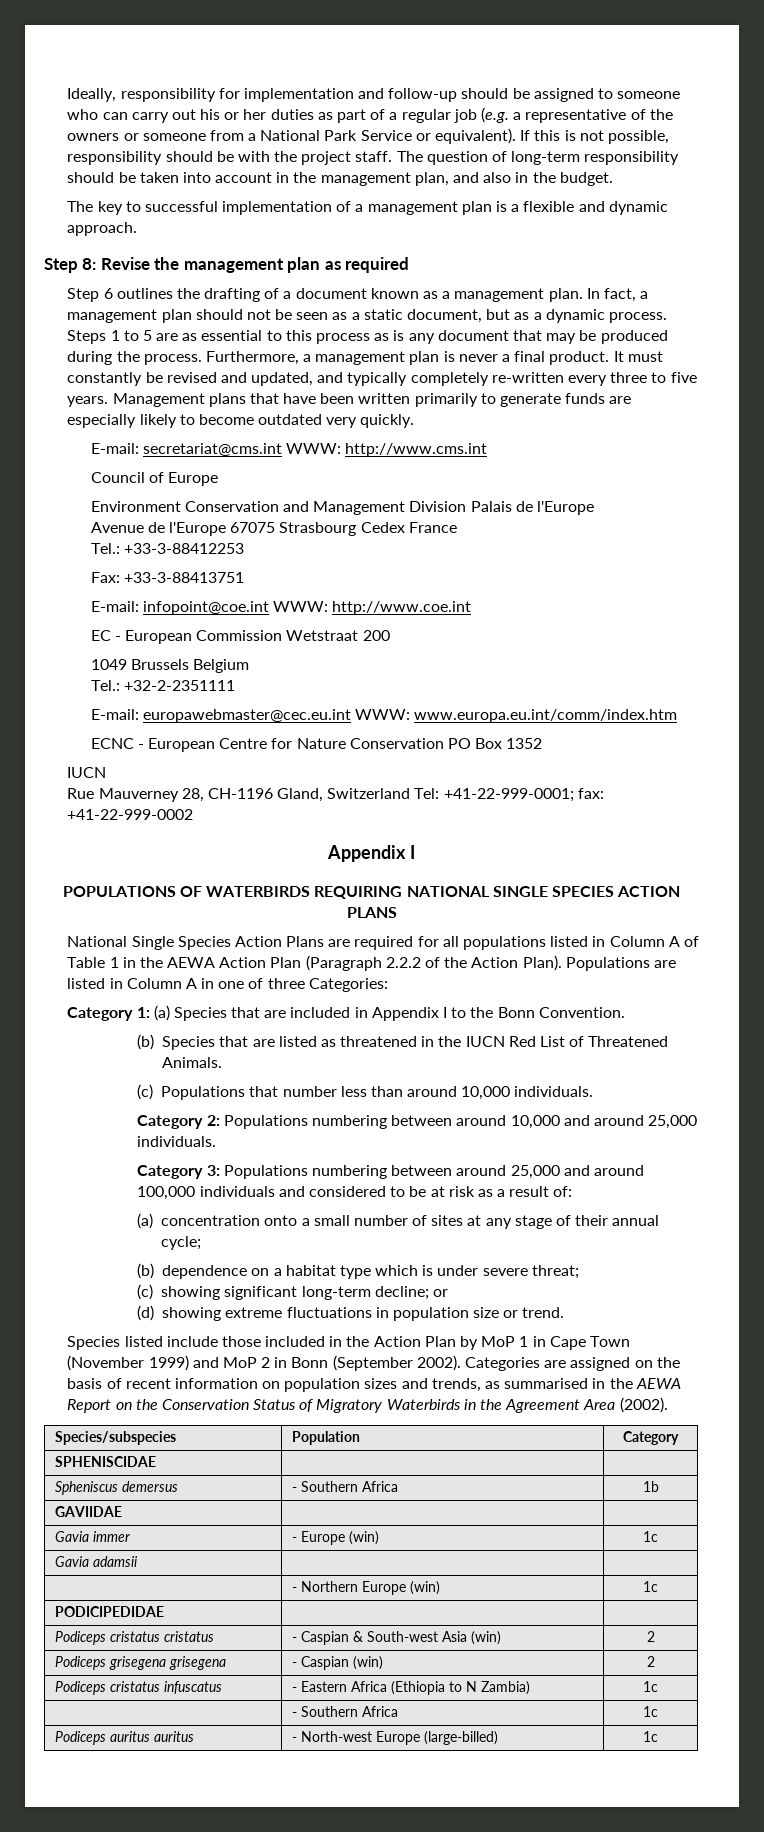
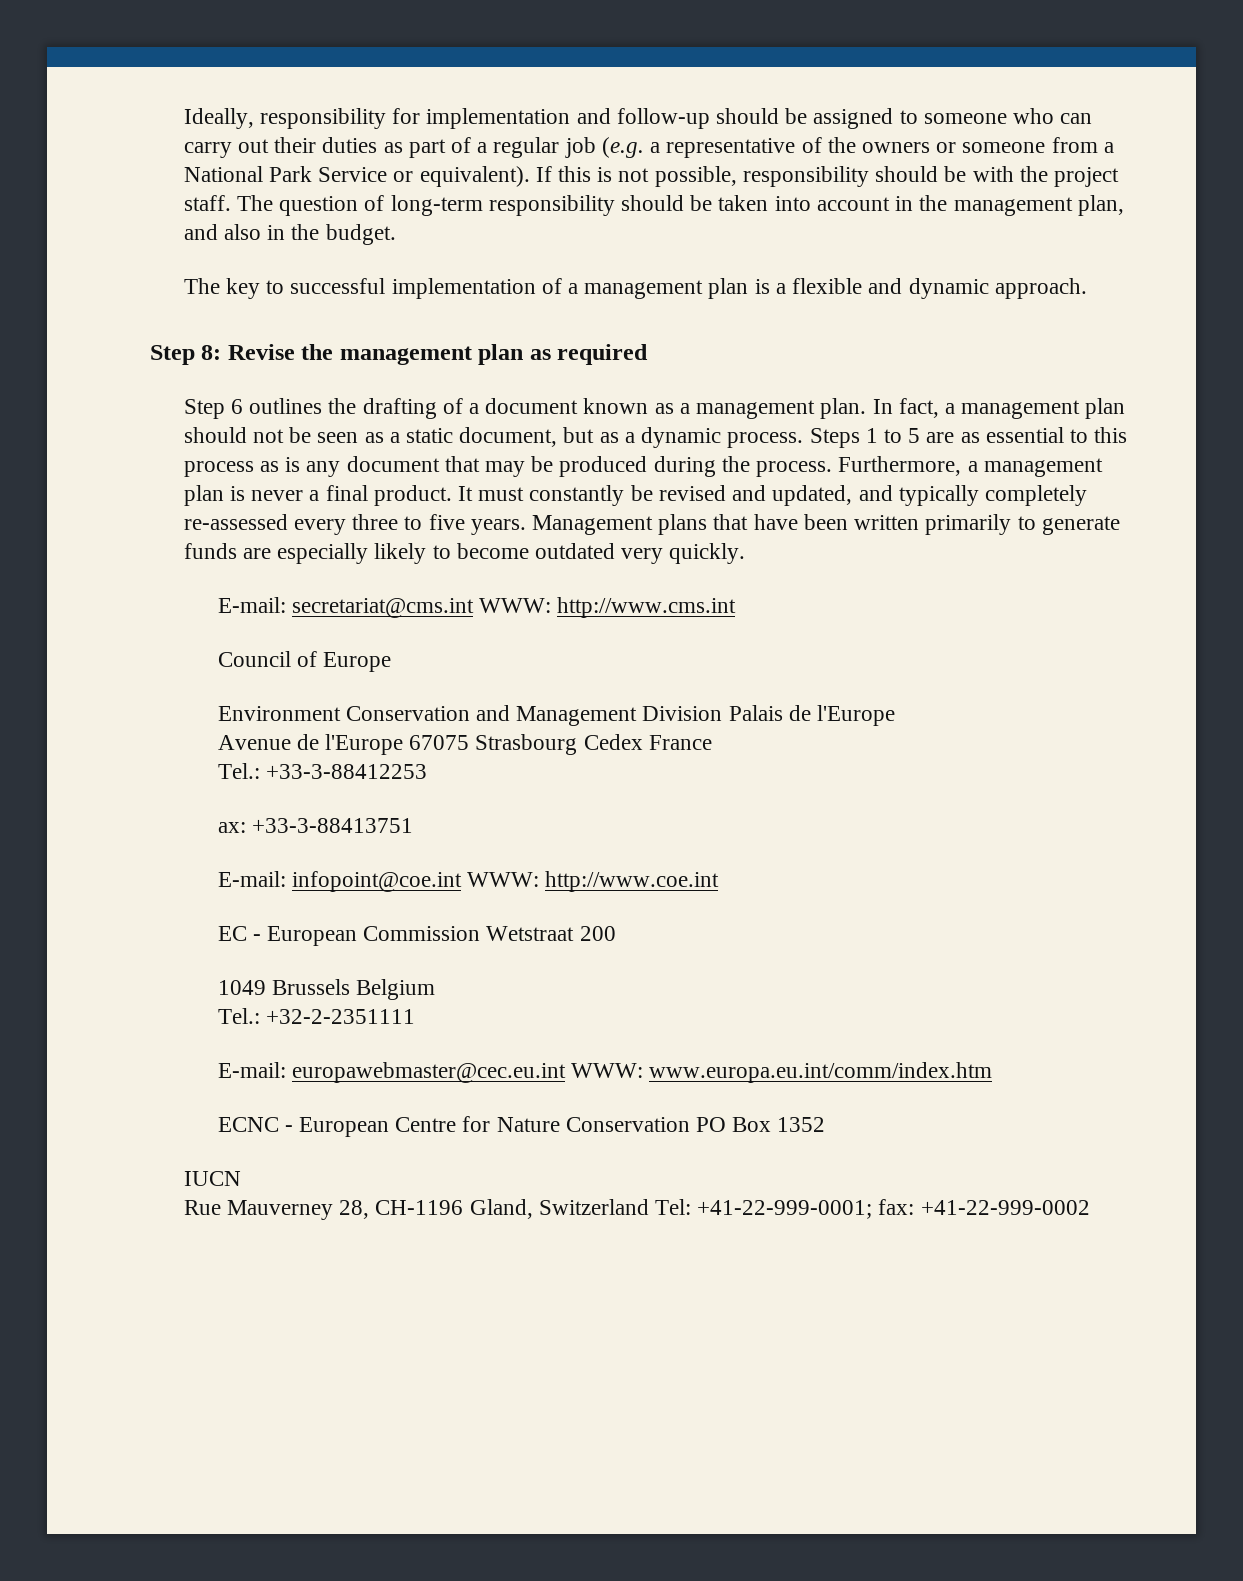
- Ideally, responsibility for implementation and follow-up should be assigned to someone who can carry out his or her duties as part of a regular job (e.g. a representative of the owners or someone from a National Park Service or equivalent).
+ Ideally, responsibility for implementation and follow-up should be assigned to someone who can carry out their duties as part of a regular job (e.g. a representative of the owners or someone from a National Park Service or equivalent).
- It must constantly be revised and updated, and typically completely re-written every three to five years.
+ It must constantly be revised and updated, and typically completely re-assessed every three to five years.
- Fax: +33-3-88413751
+ ax: +33-3-88413751
  Rue Mauverney 28, CH-1196 Gland, Switzerland Tel: +41-22-999-0001; fax: +41-22-999-0002
- Appendix I
- POPULATIONS OF WATERBIRDS REQUIRING NATIONAL SINGLE SPECIES ACTION PLANS
- National Single Species Action Plans are required for all populations listed in Column A of Table 1 in the AEWA Action Plan (Paragraph 2.2.2 of the Action Plan). Populations are listed in Column A in one of three Categories:
- Category 1: (a) Species that are included in Appendix I to the Bonn Convention.
- (b) Species that are listed as threatened in the IUCN Red List of Threatened Animals.
- (c) Populations that number less than around 10,000 individuals.
- Category 2: Populations numbering between around 10,000 and around 25,000 individuals.
- Category 3: Populations numbering between around 25,000 and around 100,000 individuals and considered to be at risk as a result of:
- (a) concentration onto a small number of sites at any stage of their annual cycle;
- (b) dependence on a habitat type which is under severe threat;
- (c) showing significant long-term decline; or
- (d) showing extreme fluctuations in population size or trend.
- Species listed include those included in the Action Plan by MoP 1 in Cape Town (November 1999) and MoP 2 in Bonn (September 2002). Categories are assigned on the basis of recent information on population sizes and trends, as summarised in the AEWA Report on the Conservation Status of Migratory Waterbirds in the Agreement Area (2002).
- Species/subspecies | Population | Category
- SPHENISCIDAE | |
- Spheniscus demersus | - Southern Africa | 1b
- GAVIIDAE | |
- Gavia immer | - Europe (win) | 1c
- Gavia adamsii | |
- | - Northern Europe (win) | 1c
- PODICIPEDIDAE | |
- Podiceps cristatus cristatus | - Caspian & South-west Asia (win) | 2
- Podiceps grisegena grisegena | - Caspian (win) | 2
- Podiceps cristatus infuscatus | - Eastern Africa (Ethiopia to N Zambia) | 1c
- | - Southern Africa | 1c
- Podiceps auritus auritus | - North-west Europe (large-billed) | 1c

